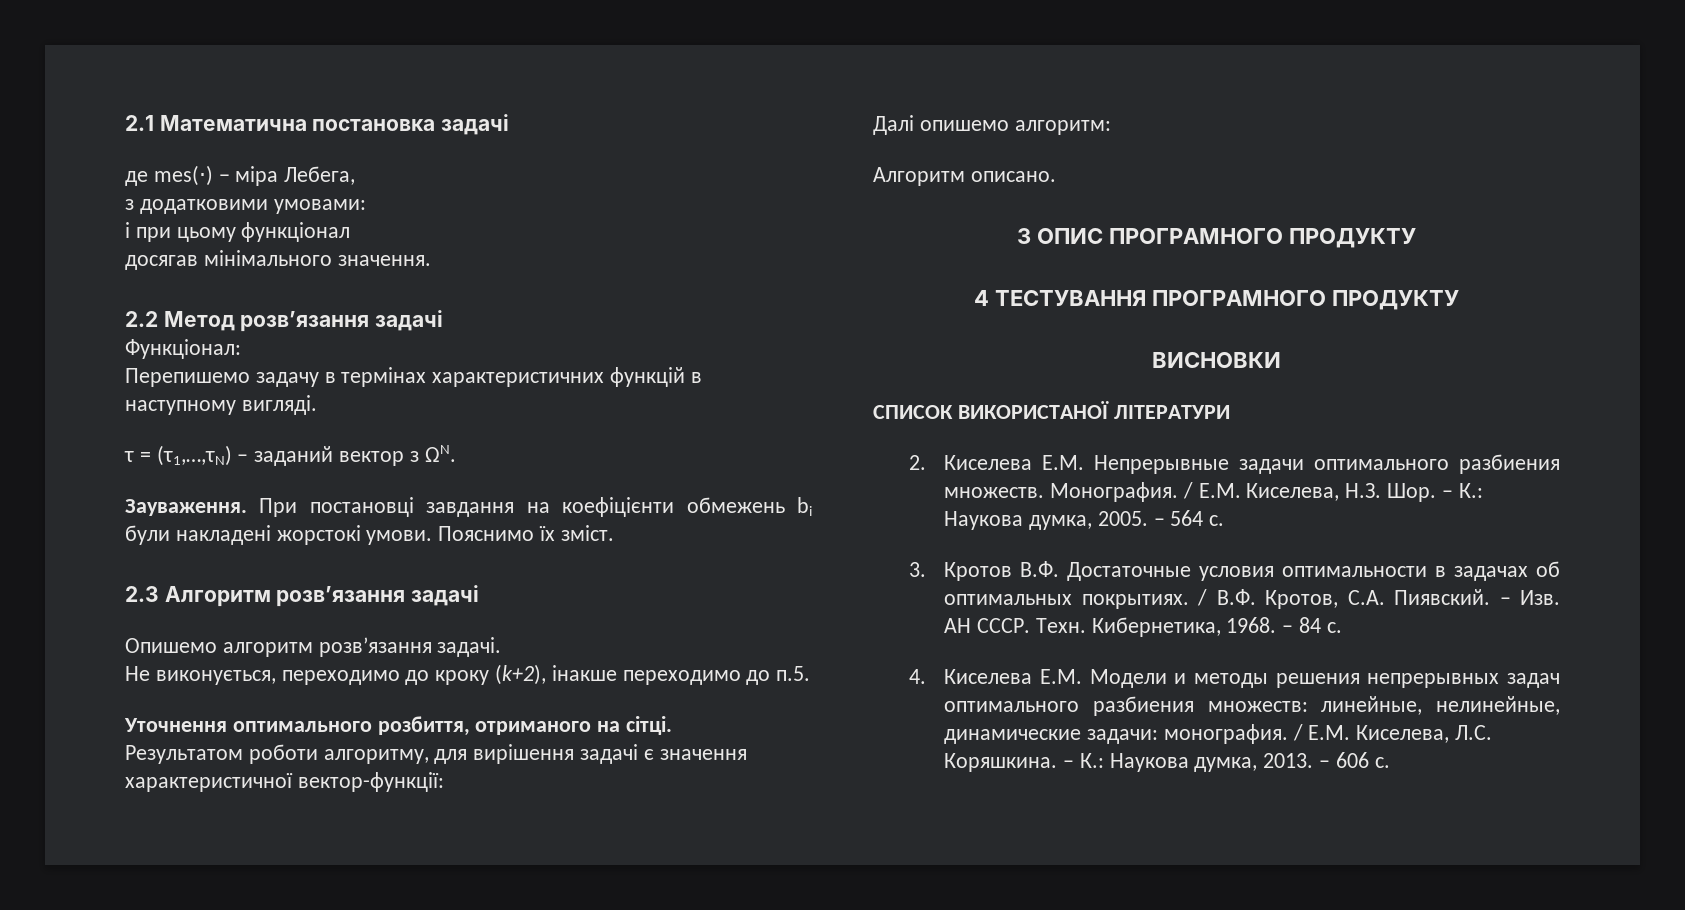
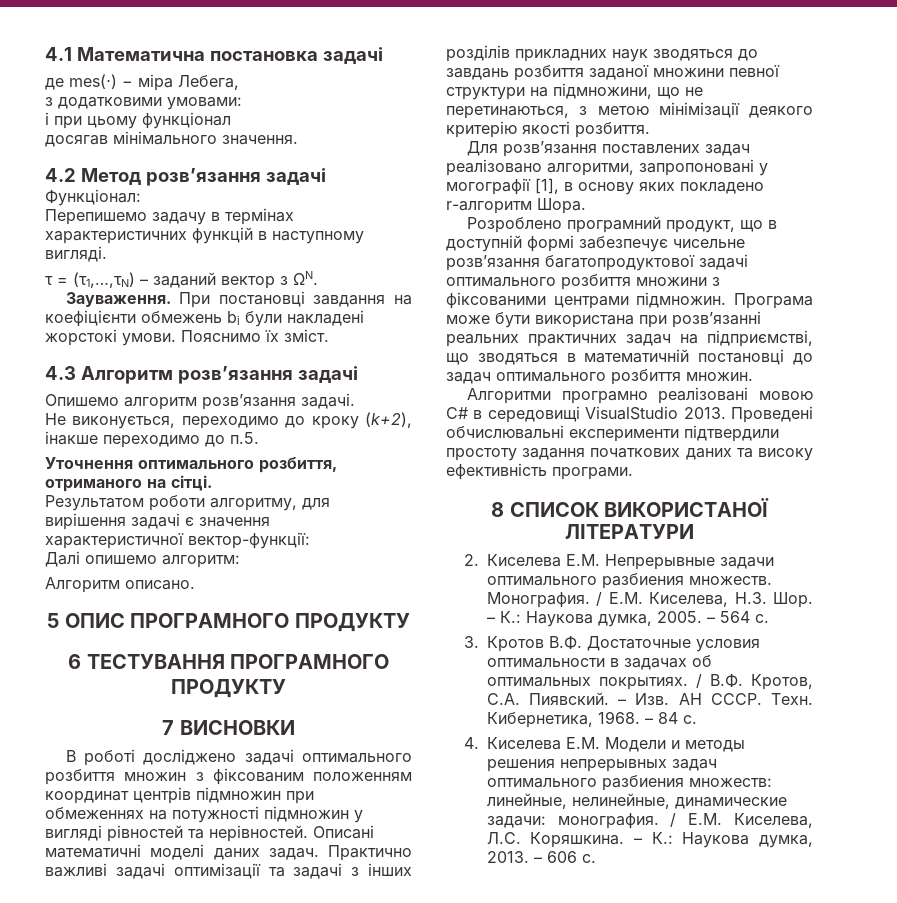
- 2.1 Математична постановка задачі
+ 4.1 Математична постановка задачі
- 2.2 Метод розв’язання задачі
+ 4.2 Метод розв’язання задачі
- 2.3 Алгоритм розв’язання задачі
+ 4.3 Алгоритм розв’язання задачі
- 3 ОПИС ПРОГРАМНОГО ПРОДУКТУ
+ 5 ОПИС ПРОГРАМНОГО ПРОДУКТУ
- 4 ТЕСТУВАННЯ ПРОГРАМНОГО ПРОДУКТУ
+ 6 ТЕСТУВАННЯ ПРОГРАМНОГО ПРОДУКТУ
- ВИСНОВКИ
+ 7 ВИСНОВКИ
- СПИСОК ВИКОРИСТАНОЇ ЛІТЕРАТУРИ
+ В роботі досліджено задачі оптимального розбиття множин з фіксованим положенням координат центрів підмножин при обмеженнях на потужності підмножин у вигляді рівностей та нерівностей. Описані математичні моделі даних задач. Практично важливі задачі оптимізації та задачі з інших розділів прикладних наук зводяться до завдань розбиття заданої множини певної структури на підмножини, що не перетинаються, з метою мінімізації деякого критерію якості розбиття.
+ Для розв’язання поставлених задач реалізовано алгоритми, запропоновані у могографії [1], в основу яких покладено r-алгоритм Шора.
+ Розроблено програмний продукт, що в доступній формі забезпечує чисельне розв’язання багатопродуктової задачі оптимального розбиття множини з фіксованими центрами підмножин. Програма може бути використана при розв’язанні реальних практичних задач на підприємстві, що зводяться в математичній постановці до задач оптимального розбиття множин.
+ Алгоритми програмно реалізовані мовою C# в середовищі VisualStudio 2013. Проведені обчислювальні експерименти підтвердили простоту задання початкових даних та високу ефективність програми.
+ 8 СПИСОК ВИКОРИСТАНОЇ ЛІТЕРАТУРИ

